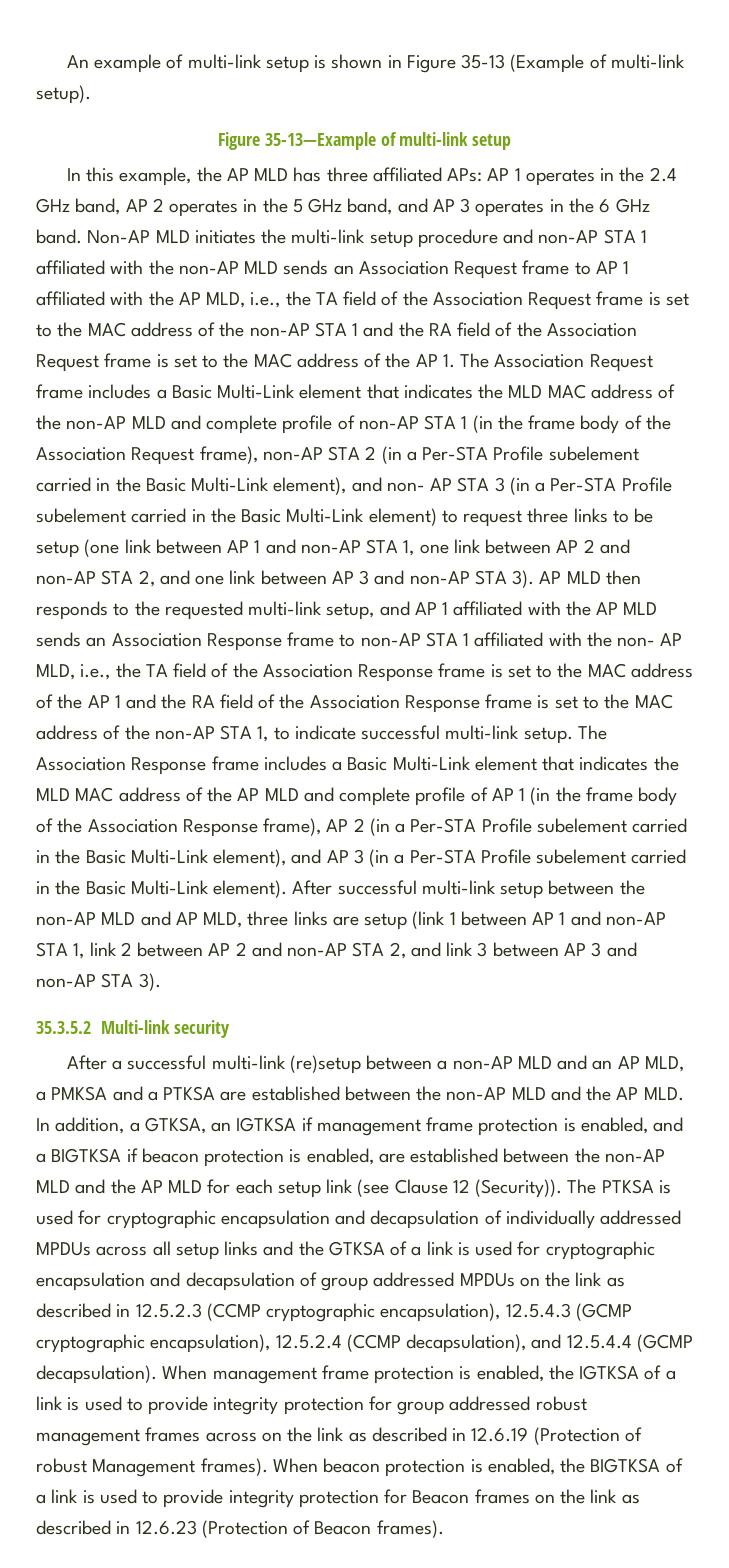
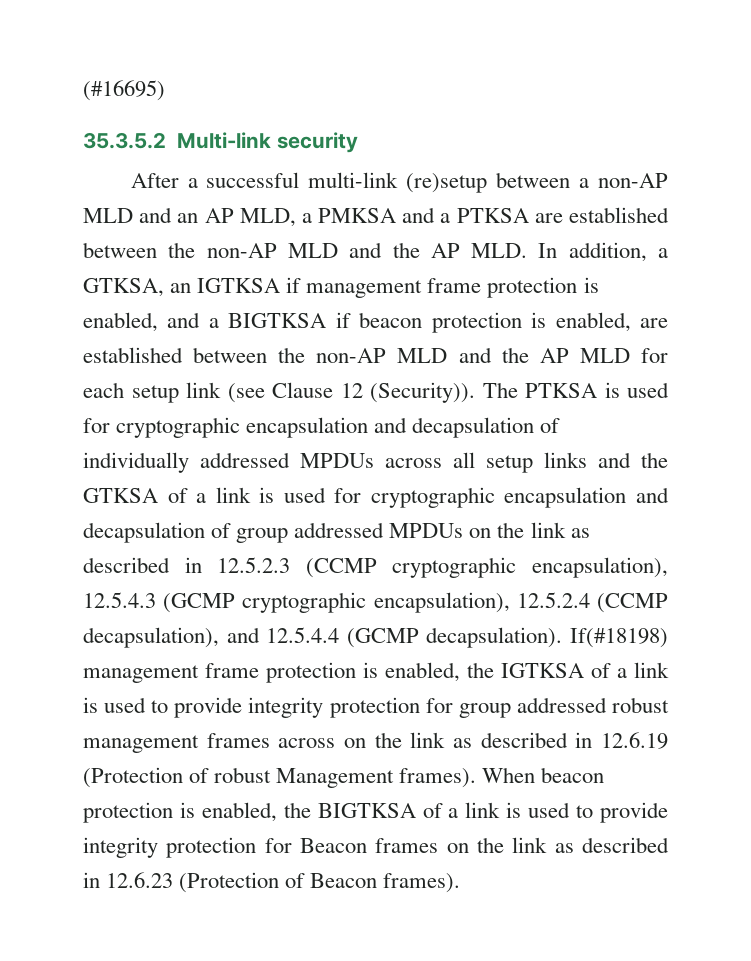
- An example of multi-link setup is shown in Figure 35-13 (Example of multi-link setup).
- Figure 35-13—Example of multi-link setup
- In this example, the AP MLD has three affiliated APs: AP 1 operates in the 2.4 GHz band, AP 2 operates in the 5 GHz band, and AP 3 operates in the 6 GHz band. Non-AP MLD initiates the multi-link setup procedure and non-AP STA 1 affiliated with the non-AP MLD sends an Association Request frame to AP 1 affiliated with the AP MLD, i.e., the TA field of the Association Request frame is set to the MAC address of the non-AP STA 1 and the RA field of the Association Request frame is set to the MAC address of the AP 1. The Association Request frame includes a Basic Multi-Link element that indicates the MLD MAC address of the non-AP MLD and complete profile of non-AP STA 1 (in the frame body of the Association Request frame), non-AP STA 2 (in a Per-STA Profile subelement carried in the Basic Multi-Link element), and non- AP STA 3 (in a Per-STA Profile subelement carried in the Basic Multi-Link element) to request three links to be setup (one link between AP 1 and non-AP STA 1, one link between AP 2 and non-AP STA 2, and one link between AP 3 and non-AP STA 3). AP MLD then responds to the requested multi-link setup, and AP 1 affiliated with the AP MLD sends an Association Response frame to non-AP STA 1 affiliated with the non- AP MLD, i.e., the TA field of the Association Response frame is set to the MAC address of the AP 1 and the RA field of the Association Response frame is set to the MAC address of the non-AP STA 1, to indicate successful multi-link setup. The Association Response frame includes a Basic Multi-Link element that indicates the MLD MAC address of the AP MLD and complete profile of AP 1 (in the frame body of the Association Response frame), AP 2 (in a Per-STA Profile subelement carried in the Basic Multi-Link element), and AP 3 (in a Per-STA Profile subelement carried in the Basic Multi-Link element). After successful multi-link setup between the non-AP MLD and AP MLD, three links are setup (link 1 between AP 1 and non-AP STA 1, link 2 between AP 2 and non-AP STA 2, and link 3 between AP 3 and non-AP STA 3).
+ (#16695)
- When management frame protection is enabled, the IGTKSA of a link is used to provide integrity protection for group addressed robust management frames across on the link as described in 12.6.19 (Protection of robust Management frames).
+ If(#18198) management frame protection is enabled, the IGTKSA of a link is used to provide integrity protection for group addressed robust management frames across on the link as described in 12.6.19 (Protection of robust Management frames).

